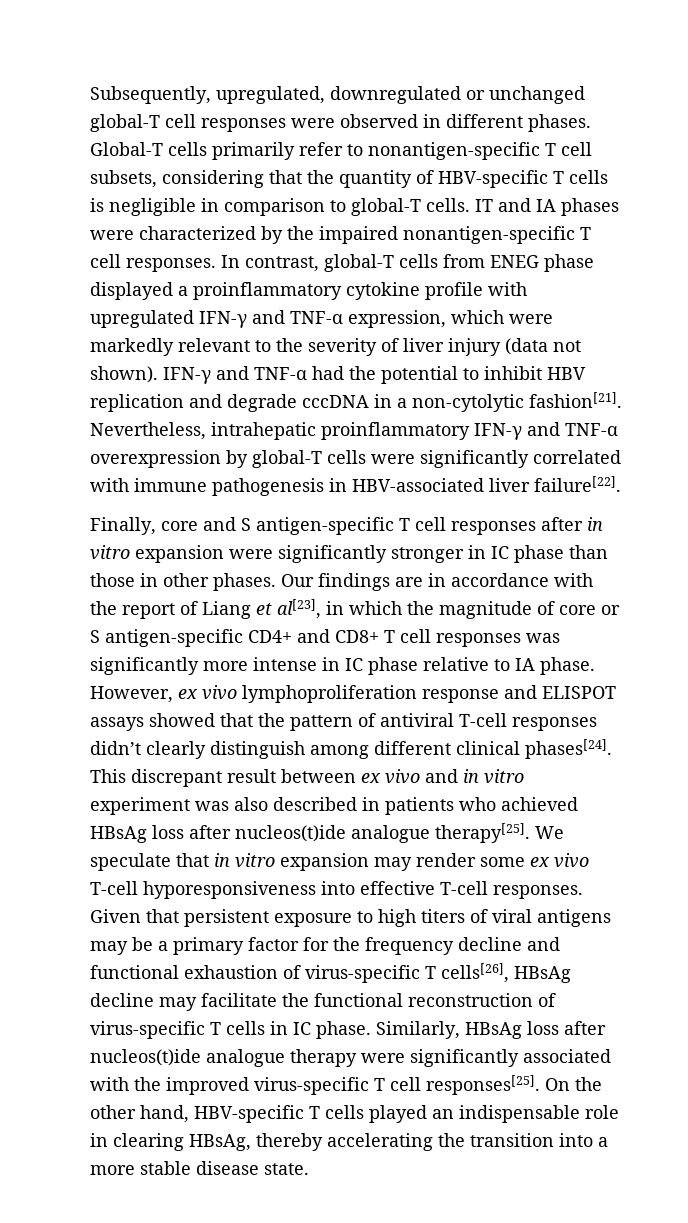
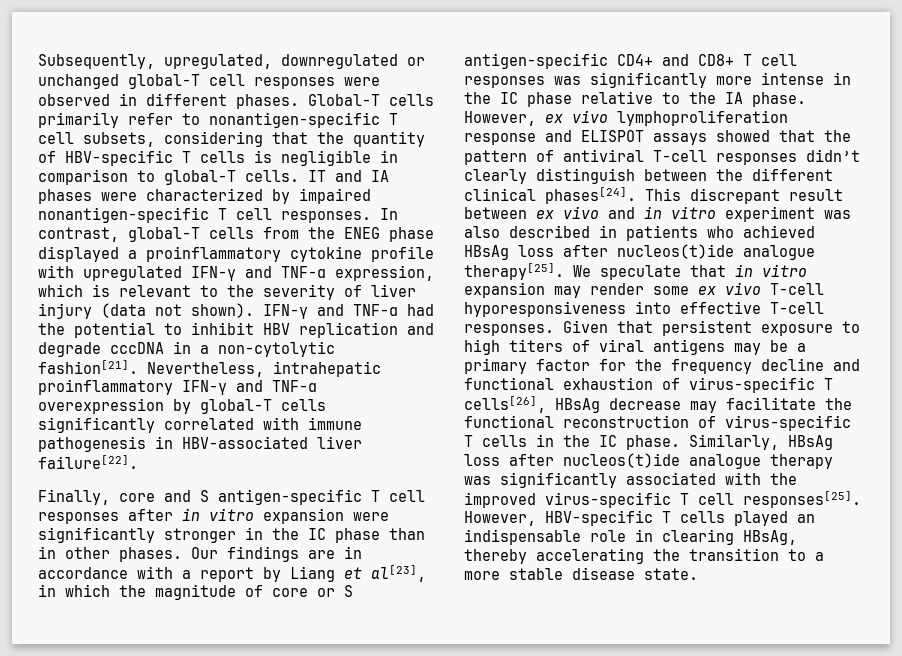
- IT and IA phases were characterized by the impaired nonantigen-specific T cell responses.
+ IT and IA phases were characterized by impaired nonantigen-specific T cell responses.
- In contrast, global-T cells from ENEG phase displayed a proinflammatory cytokine profile with upregulated IFN-γ and TNF-α expression, which were markedly relevant to the severity of liver injury (data not shown).
+ In contrast, global-T cells from the ENEG phase displayed a proinflammatory cytokine profile with upregulated IFN-γ and TNF-α expression, which is relevant to the severity of liver injury (data not shown).
- Nevertheless, intrahepatic proinflammatory IFN-γ and TNF-α overexpression by global-T cells were significantly correlated with immune pathogenesis in HBV-associated liver failure[22].
+ Nevertheless, intrahepatic proinflammatory IFN-γ and TNF-α overexpression by global-T cells significantly correlated with immune pathogenesis in HBV-associated liver failure[22].
- Finally, core and S antigen-specific T cell responses after in vitro expansion were significantly stronger in IC phase than those in other phases.
+ Finally, core and S antigen-specific T cell responses after in vitro expansion were significantly stronger in the IC phase than in other phases.
- Our findings are in accordance with the report of Liang et al[23], in which the magnitude of core or S antigen-specific CD4+ and CD8+ T cell responses was significantly more intense in IC phase relative to IA phase.
+ Our findings are in accordance with a report by Liang et al[23], in which the magnitude of core or S antigen-specific CD4+ and CD8+ T cell responses was significantly more intense in the IC phase relative to the IA phase.
- However, ex vivo lymphoproliferation response and ELISPOT assays showed that the pattern of antiviral T-cell responses didn’t clearly distinguish among different clinical phases[24].
+ However, ex vivo lymphoproliferation response and ELISPOT assays showed that the pattern of antiviral T-cell responses didn’t clearly distinguish between the different clinical phases[24].
- Given that persistent exposure to high titers of viral antigens may be a primary factor for the frequency decline and functional exhaustion of virus-specific T cells[26], HBsAg decline may facilitate the functional reconstruction of virus-specific T cells in IC phase.
+ Given that persistent exposure to high titers of viral antigens may be a primary factor for the frequency decline and functional exhaustion of virus-specific T cells[26], HBsAg decrease may facilitate the functional reconstruction of virus-specific T cells in the IC phase.
- Similarly, HBsAg loss after nucleos(t)ide analogue therapy were significantly associated with the improved virus-specific T cell responses[25].
+ Similarly, HBsAg loss after nucleos(t)ide analogue therapy was significantly associated with the improved virus-specific T cell responses[25].
- On the other hand, HBV-specific T cells played an indispensable role in clearing HBsAg, thereby accelerating the transition into a more stable disease state.
+ However, HBV-specific T cells played an indispensable role in clearing HBsAg, thereby accelerating the transition to a more stable disease state.

